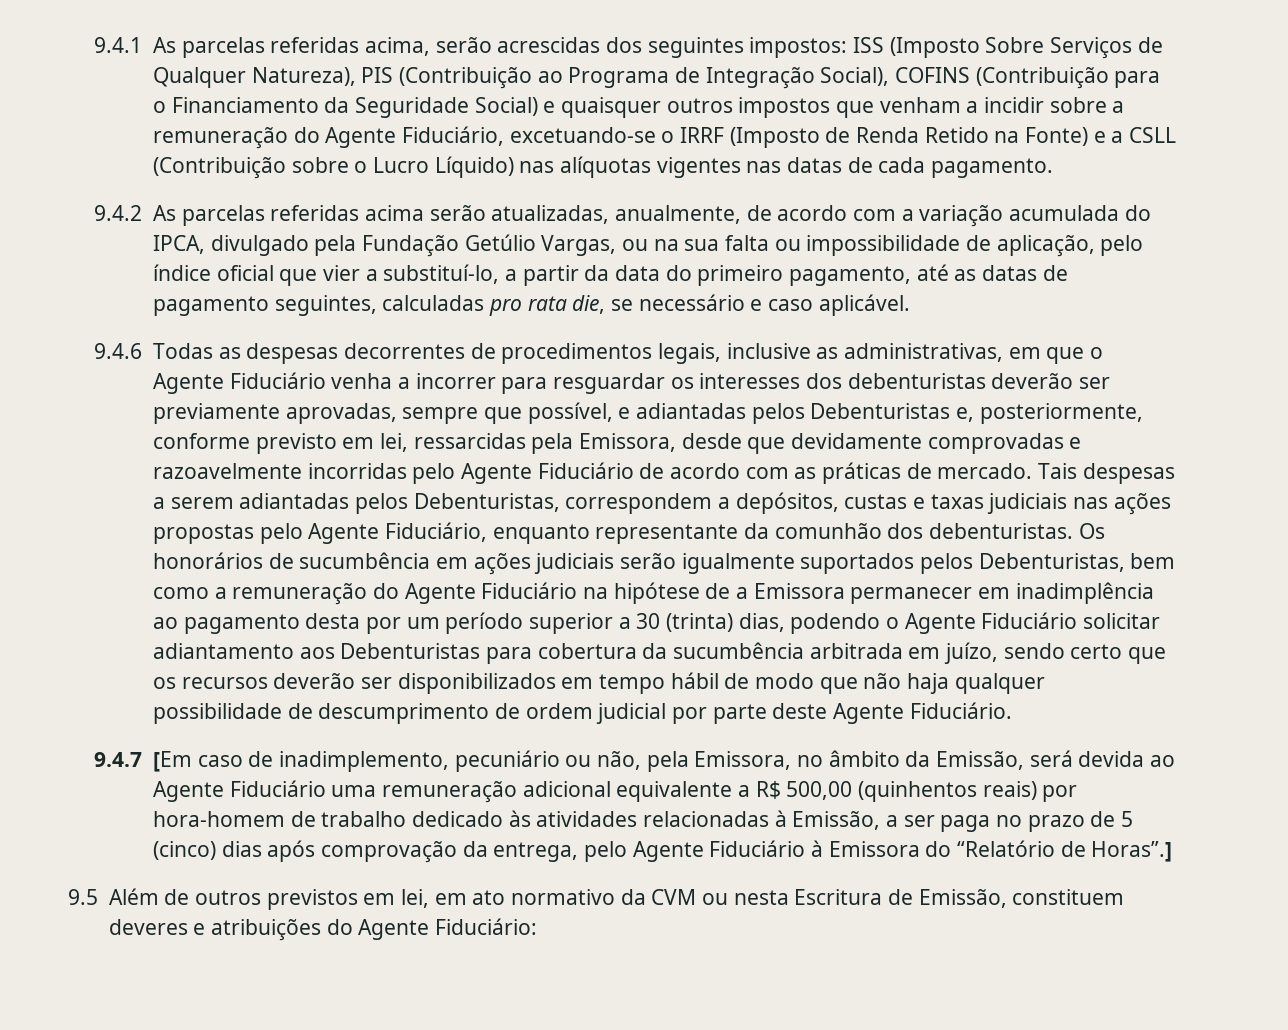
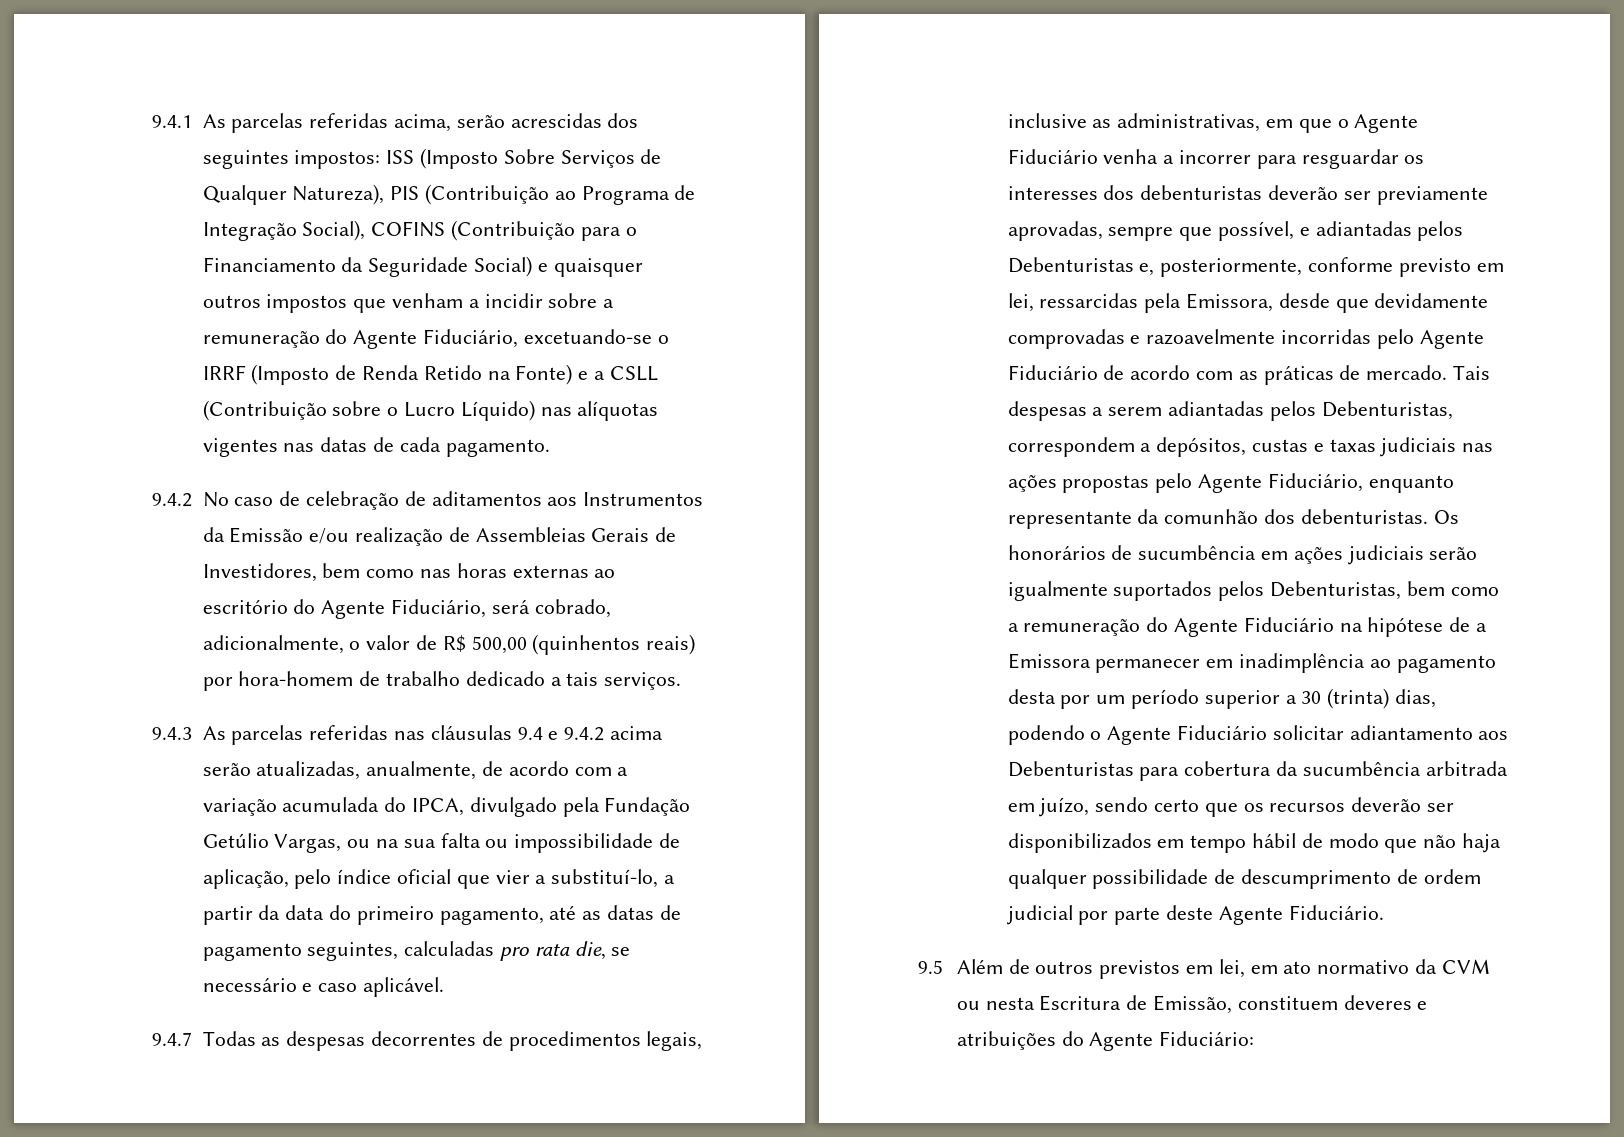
- 9.4.2 As parcelas referidas acima serão atualizadas, anualmente, de acordo com a variação acumulada do IPCA, divulgado pela Fundação Getúlio Vargas, ou na sua falta ou impossibilidade de aplicação, pelo índice oficial que vier a substituí-lo, a partir da data do primeiro pagamento, até as datas de pagamento seguintes, calculadas pro rata die, se necessário e caso aplicável.
+ 9.4.2 No caso de celebração de aditamentos aos Instrumentos da Emissão e/ou realização de Assembleias Gerais de Investidores, bem como nas horas externas ao escritório do Agente Fiduciário, será cobrado, adicionalmente, o valor de R$ 500,00 (quinhentos reais) por hora-homem de trabalho dedicado a tais serviços.
+ 9.4.3 As parcelas referidas nas cláusulas 9.4 e 9.4.2 acima serão atualizadas, anualmente, de acordo com a variação acumulada do IPCA, divulgado pela Fundação Getúlio Vargas, ou na sua falta ou impossibilidade de aplicação, pelo índice oficial que vier a substituí-lo, a partir da data do primeiro pagamento, até as datas de pagamento seguintes, calculadas pro rata die, se necessário e caso aplicável.
- 9.4.6 Todas as despesas decorrentes de procedimentos legais, inclusive as administrativas, em que o Agente Fiduciário venha a incorrer para resguardar os interesses dos debenturistas deverão ser previamente aprovadas, sempre que possível, e adiantadas pelos Debenturistas e, posteriormente, conforme previsto em lei, ressarcidas pela Emissora, desde que devidamente comprovadas e razoavelmente incorridas pelo Agente Fiduciário de acordo com as práticas de mercado.
+ 9.4.7 Todas as despesas decorrentes de procedimentos legais, inclusive as administrativas, em que o Agente Fiduciário venha a incorrer para resguardar os interesses dos debenturistas deverão ser previamente aprovadas, sempre que possível, e adiantadas pelos Debenturistas e, posteriormente, conforme previsto em lei, ressarcidas pela Emissora, desde que devidamente comprovadas e razoavelmente incorridas pelo Agente Fiduciário de acordo com as práticas de mercado.
- 9.4.7 [Em caso de inadimplemento, pecuniário ou não, pela Emissora, no âmbito da Emissão, será devida ao Agente Fiduciário uma remuneração adicional equivalente a R$ 500,00 (quinhentos reais) por hora-homem de trabalho dedicado às atividades relacionadas à Emissão, a ser paga no prazo de 5 (cinco) dias após comprovação da entrega, pelo Agente Fiduciário à Emissora do “Relatório de Horas”.]

